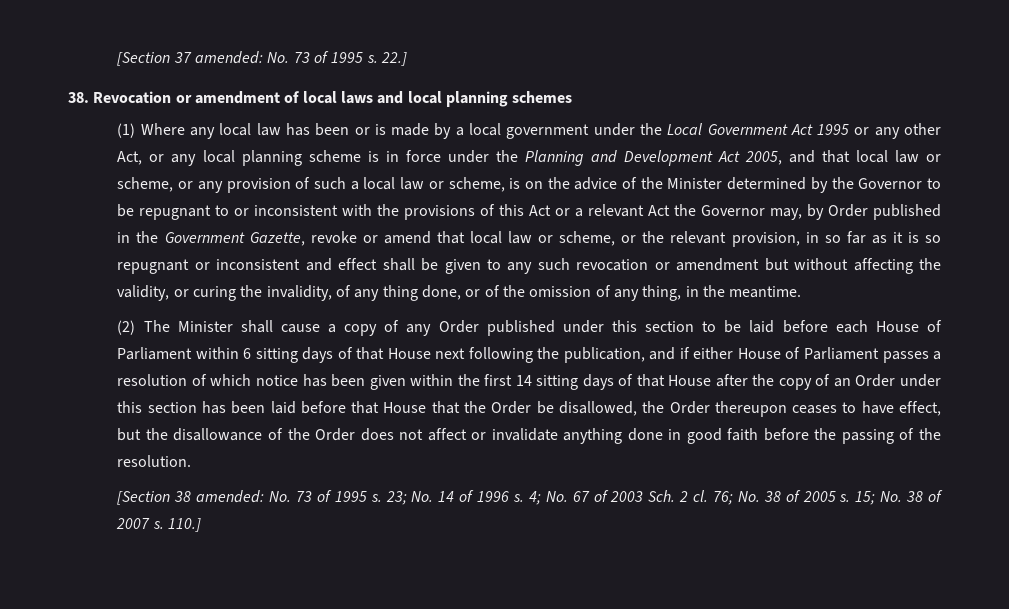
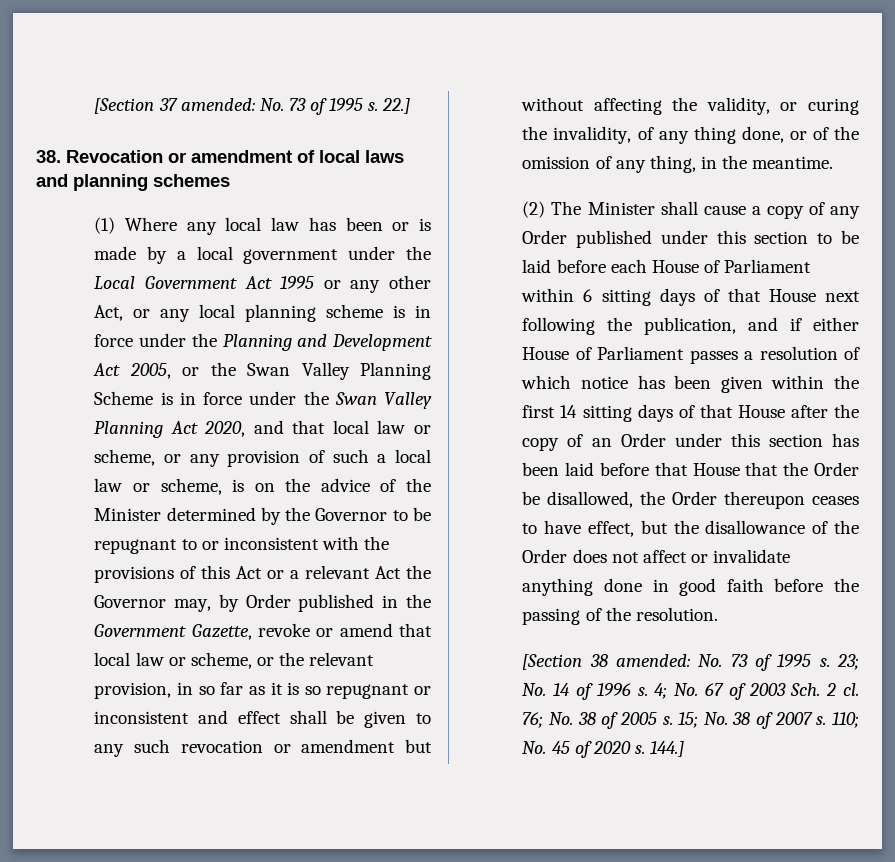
- 38. Revocation or amendment of local laws and local planning schemes
+ 38. Revocation or amendment of local laws and planning schemes
- (1) Where any local law has been or is made by a local government under the Local Government Act 1995 or any other Act, or any local planning scheme is in force under the Planning and Development Act 2005, and that local law or scheme, or any provision of such a local law or scheme, is on the advice of the Minister determined by the Governor to be repugnant to or inconsistent with the provisions of this Act or a relevant Act the Governor may, by Order published in the Government Gazette, revoke or amend that local law or scheme, or the relevant provision, in so far as it is so repugnant or inconsistent and effect shall be given to any such revocation or amendment but without affecting the validity, or curing the invalidity, of any thing done, or of the omission of any thing, in the meantime.
+ (1) Where any local law has been or is made by a local government under the Local Government Act 1995 or any other Act, or any local planning scheme is in force under the Planning and Development Act 2005, or the Swan Valley Planning Scheme is in force under the Swan Valley Planning Act 2020, and that local law or scheme, or any provision of such a local law or scheme, is on the advice of the Minister determined by the Governor to be repugnant to or inconsistent with the provisions of this Act or a relevant Act the Governor may, by Order published in the Government Gazette, revoke or amend that local law or scheme, or the relevant provision, in so far as it is so repugnant or inconsistent and effect shall be given to any such revocation or amendment but without affecting the validity, or curing the invalidity, of any thing done, or of the omission of any thing, in the meantime.
- 110.]
+ 110; No. 45 of 2020 s. 144.]

